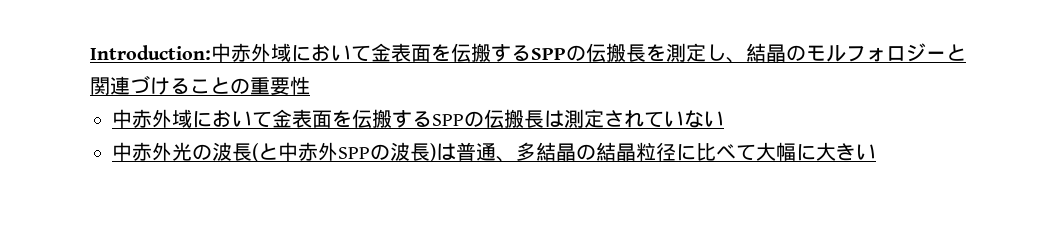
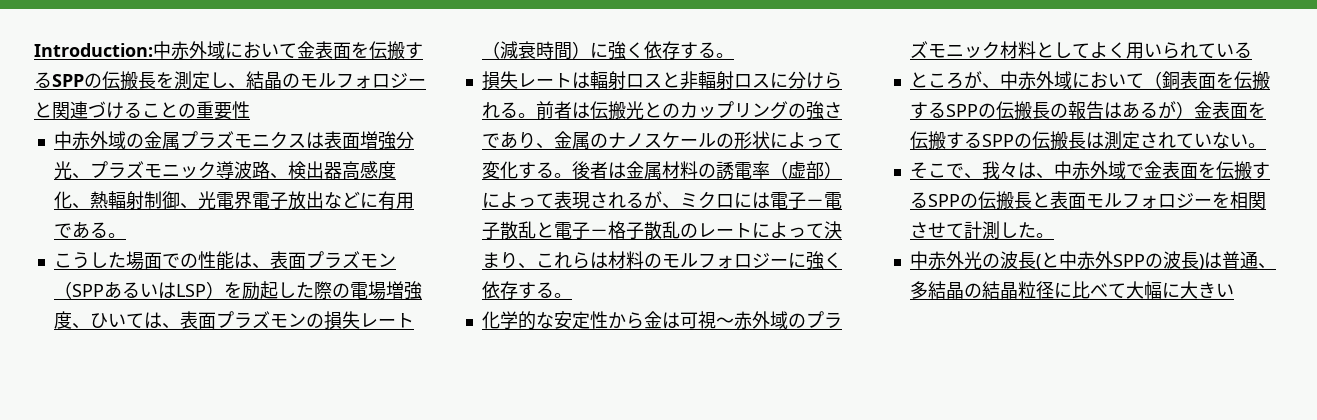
- 中赤外域において金表面を伝搬するSPPの伝搬長は測定されていない
+ 中赤外域の金属プラズモニクスは表面増強分光、プラズモニック導波路、検出器高感度化、熱輻射制御、光電界電子放出などに有用である。
+ こうした場面での性能は、表面プラズモン（SPPあるいはLSP）を励起した際の電場増強度、ひいては、表面プラズモンの損失レート（減衰時間）に強く依存する。
+ 損失レートは輻射ロスと非輻射ロスに分けられる。前者は伝搬光とのカップリングの強さであり、金属のナノスケールの形状によって変化する。後者は金属材料の誘電率（虚部）によって表現されるが、ミクロには電子－電子散乱と電子－格子散乱のレートによって決まり、これらは材料のモルフォロジーに強く依存する。
+ 化学的な安定性から金は可視～赤外域のプラズモニック材料としてよく用いられている
+ ところが、中赤外域において（銅表面を伝搬するSPPの伝搬長の報告はあるが）金表面を伝搬するSPPの伝搬長は測定されていない。
+ そこで、我々は、中赤外域で金表面を伝搬するSPPの伝搬長と表面モルフォロジーを相関させて計測した。

